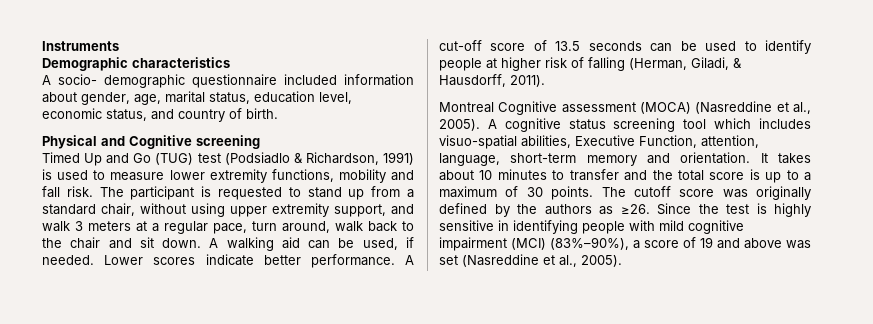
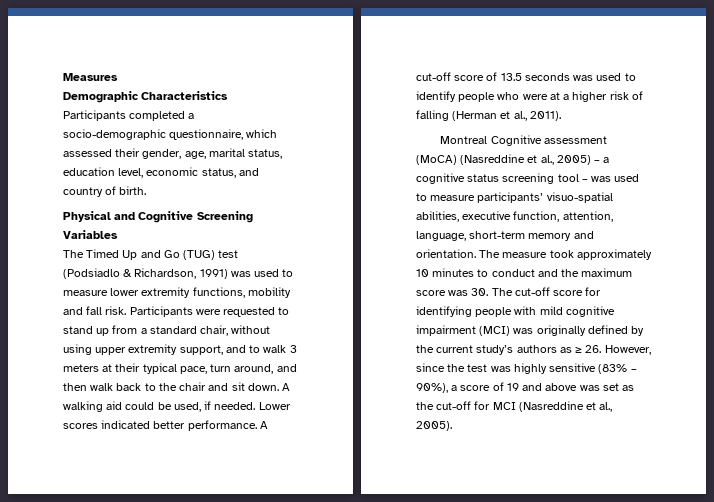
- Instruments
+ Measures
- Demographic characteristics
- A socio- demographic questionnaire included information about gender, age, marital status, education level, economic status, and country of birth.
+ Demographic Characteristics
+ Participants completed a socio-demographic questionnaire, which assessed their gender, age, marital status, education level, economic status, and country of birth.
- Physical and Cognitive screening
- Timed Up and Go (TUG) test (Podsiadlo & Richardson, 1991) is used to measure lower extremity functions, mobility and fall risk.
+ Physical and Cognitive Screening Variables
+ The Timed Up and Go (TUG) test (Podsiadlo & Richardson, 1991) was used to measure lower extremity functions, mobility and fall risk.
- The participant is requested to stand up from a standard chair, without using upper extremity support, and walk 3 meters at a regular pace, turn around, walk back to the chair and sit down.
+ Participants were requested to stand up from a standard chair, without using upper extremity support, and to walk 3 meters at their typical pace, turn around, and then walk back to the chair and sit down.
- A walking aid can be used, if needed.
+ A walking aid could be used, if needed.
- Lower scores indicate better performance.
+ Lower scores indicated better performance.
- A cut-off score of 13.5 seconds can be used to identify people at higher risk of falling (Herman, Giladi, & Hausdorff, 2011).
+ A cut-off score of 13.5 seconds was used to identify people who were at a higher risk of falling (Herman et al., 2011).
- Montreal Cognitive assessment (MOCA) (Nasreddine et al., 2005). A cognitive status screening tool which includes visuo-spatial abilities, Executive Function, attention, language, short-term memory and orientation.
+ Montreal Cognitive assessment (MoCA) (Nasreddine et al., 2005) – a cognitive status screening tool – was used to measure participants’ visuo-spatial abilities, executive function, attention, language, short-term memory and orientation.
- It takes about 10 minutes to transfer and the total score is up to a maximum of 30 points. The cutoff score was originally defined by the authors as ≥26. Since the test is highly sensitive in identifying people with mild cognitive impairment (MCI) (83%–90%), a score of 19 and above was set (Nasreddine et al., 2005).
+ The measure took approximately 10 minutes to conduct and the maximum score was 30. The cut-off score for identifying people with mild cognitive impairment (MCI) was originally defined by the current study’s authors as ≥ 26. However, since the test was highly sensitive (83% – 90%), a score of 19 and above was set as the cut-off for MCI (Nasreddine et al., 2005).

